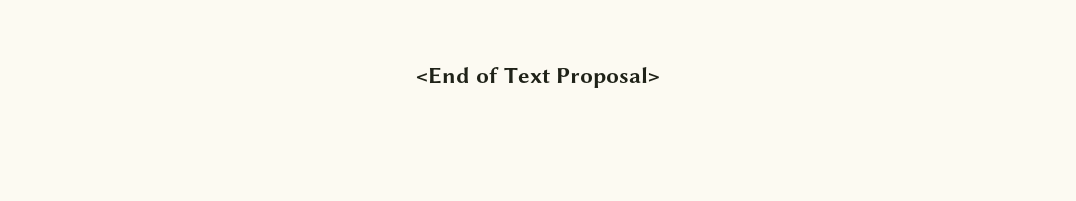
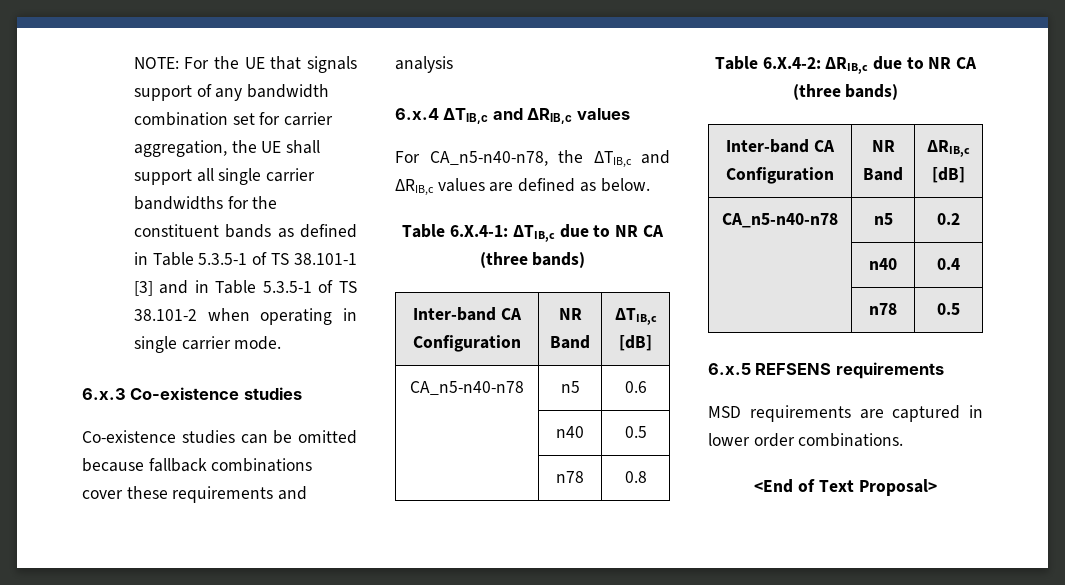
+ NOTE: For the UE that signals support of any bandwidth combination set for carrier aggregation, the UE shall support all single carrier bandwidths for the constituent bands as defined in Table 5.3.5-1 of TS 38.101-1 [3] and in Table 5.3.5-1 of TS 38.101-2 when operating in single carrier mode.
+ 6.x.3 Co-existence studies
+ Co-existence studies can be omitted because fallback combinations cover these requirements and analysis
+ 6.x.4 ∆TIB,c and ∆RIB,c values
+ For CA_n5-n40-n78, the ΔTIB,c and ΔRIB,c values are defined as below.
+ Table 6.X.4-1: ΔTIB,c due to NR CA (three bands)
+ Inter-band CA Configuration | NR Band | ΔTIB,c [dB]
+ CA_n5-n40-n78 | n5 | 0.6
+ | n40 | 0.5
+ | n78 | 0.8
+ Table 6.X.4-2: ΔRIB,c due to NR CA (three bands)
+ Inter-band CA Configuration | NR Band | ΔRIB,c [dB]
+ CA_n5-n40-n78 | n5 | 0.2
+ | n40 | 0.4
+ | n78 | 0.5
+ 6.x.5 REFSENS requirements
+ MSD requirements are captured in lower order combinations.

